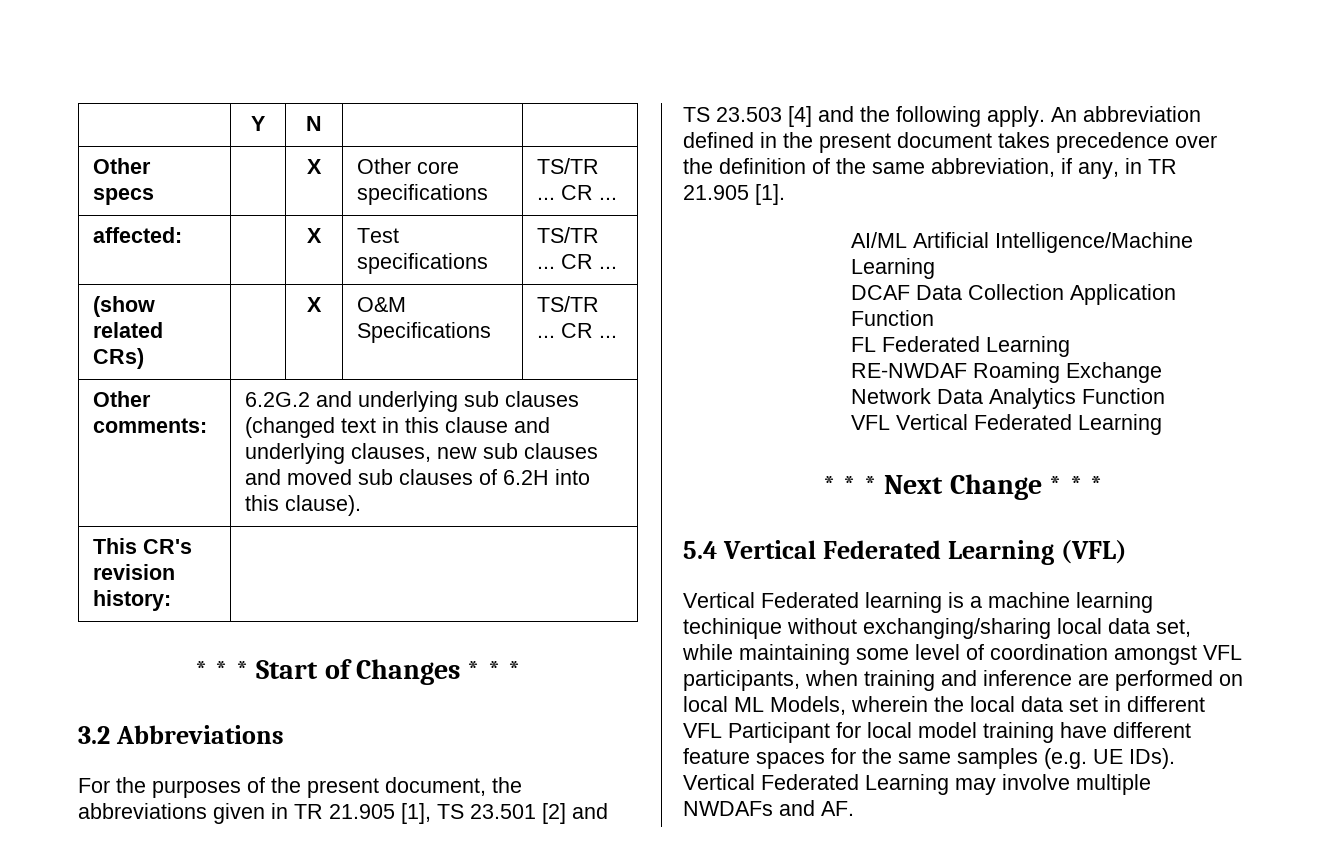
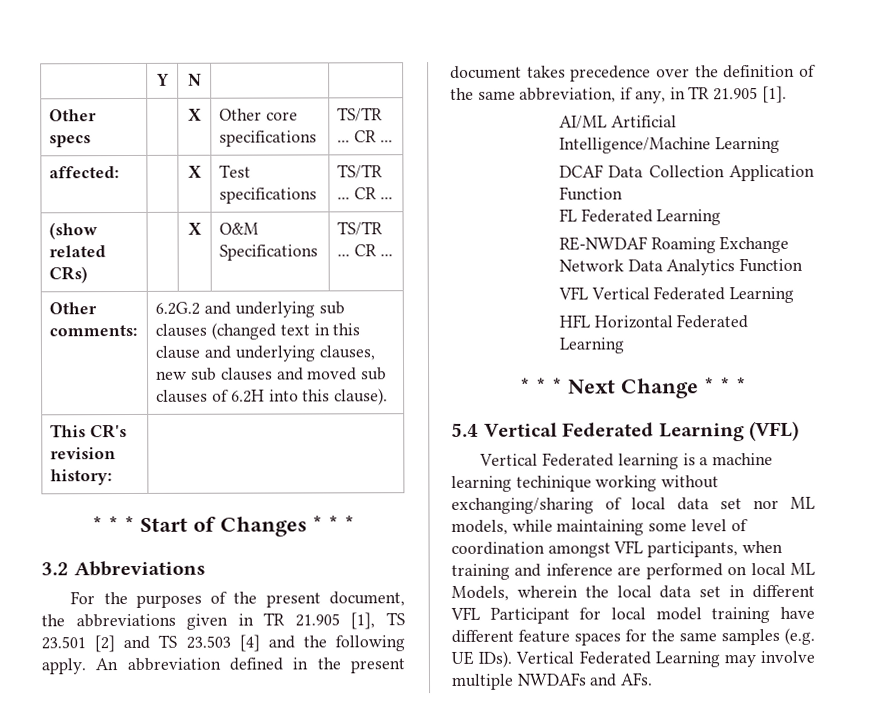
+ HFL Horizontal Federated Learning
- Vertical Federated learning is a machine learning techinique without exchanging/sharing local data set, while maintaining some level of coordination amongst VFL participants, when training and inference are performed on local ML Models, wherein the local data set in different VFL Participant for local model training have different feature spaces for the same samples (e.g. UE IDs).
+ Vertical Federated learning is a machine learning techinique working without exchanging/sharing of local data set nor ML models, while maintaining some level of coordination amongst VFL participants, when training and inference are performed on local ML Models, wherein the local data set in different VFL Participant for local model training have different feature spaces for the same samples (e.g. UE IDs).
- Vertical Federated Learning may involve multiple NWDAFs and AF.
+ Vertical Federated Learning may involve multiple NWDAFs and AFs.

